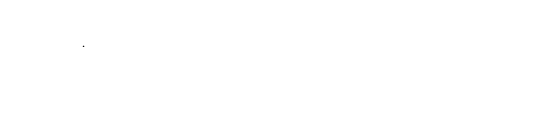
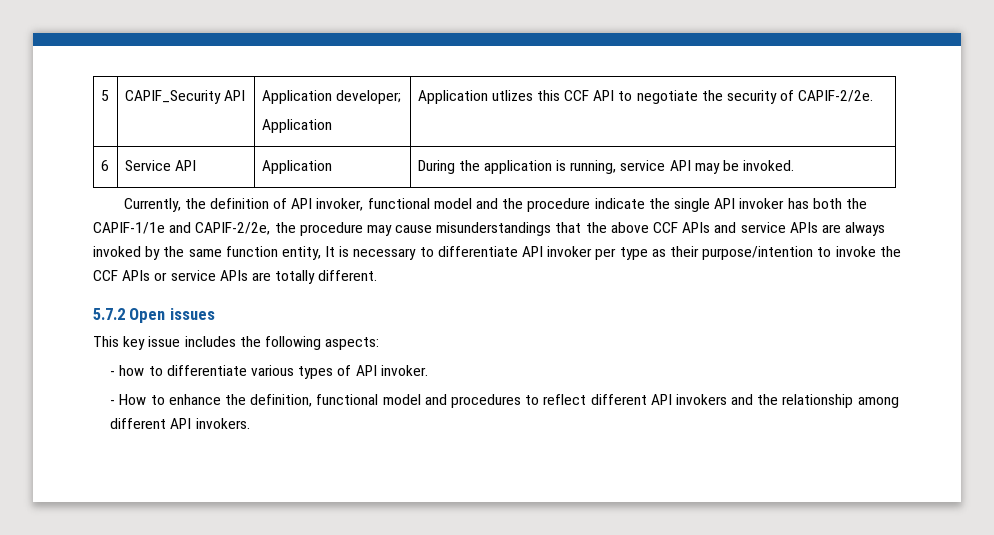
- .
+ 5 | CAPIF_Security API | Application developer;
+ Application | Application utlizes this CCF API to negotiate the security of CAPIF-2/2e.
+ 6 | Service API | Application | During the application is running, service API may be invoked.
+ Currently, the definition of API invoker, functional model and the procedure indicate the single API invoker has both the CAPIF-1/1e and CAPIF-2/2e, the procedure may cause misunderstandings that the above CCF APIs and service APIs are always invoked by the same function entity, It is necessary to differentiate API invoker per type as their purpose/intention to invoke the CCF APIs or service APIs are totally different.
+ 5.7.2 Open issues
+ This key issue includes the following aspects:
+ - how to differentiate various types of API invoker.
+ - How to enhance the definition, functional model and procedures to reflect different API invokers and the relationship among different API invokers.

